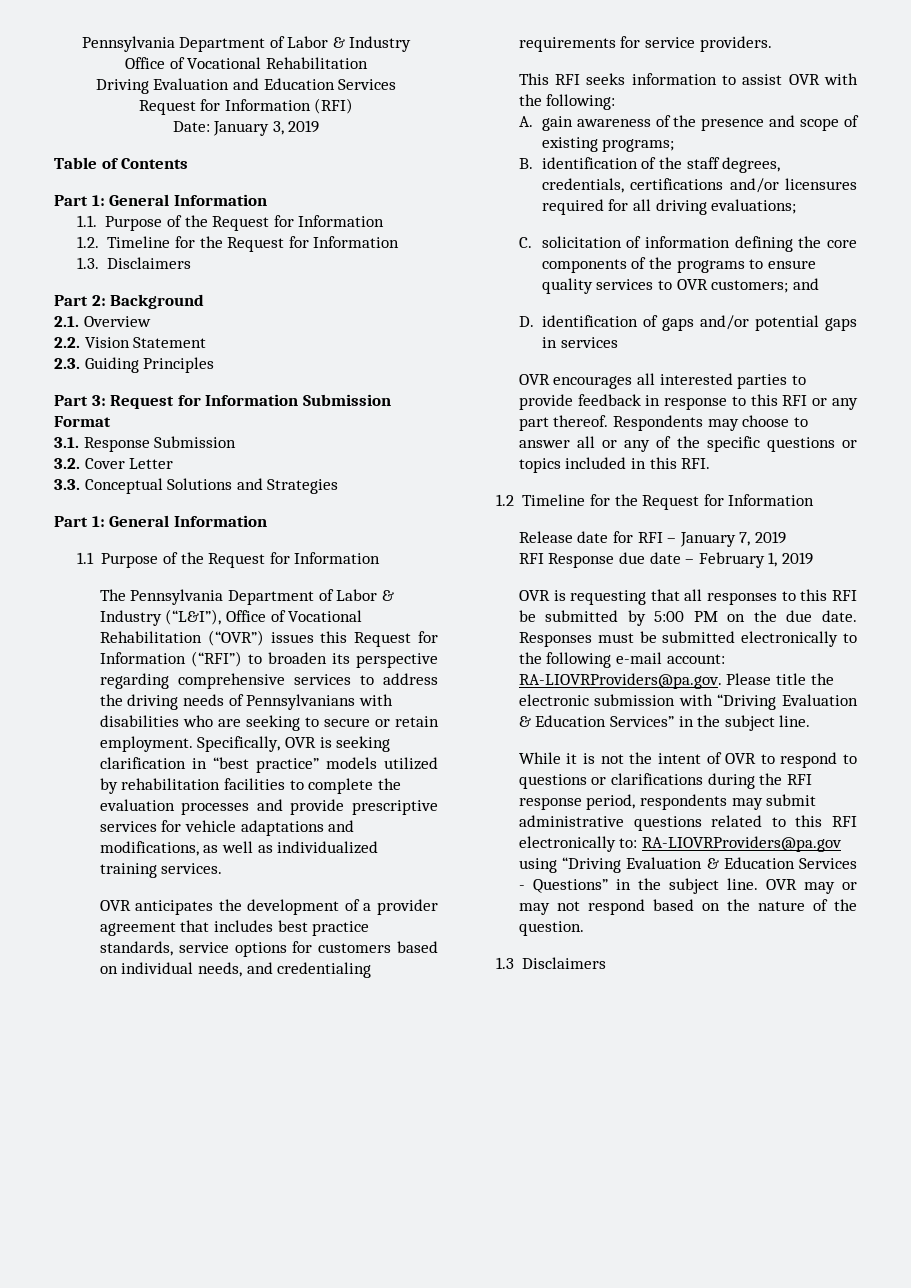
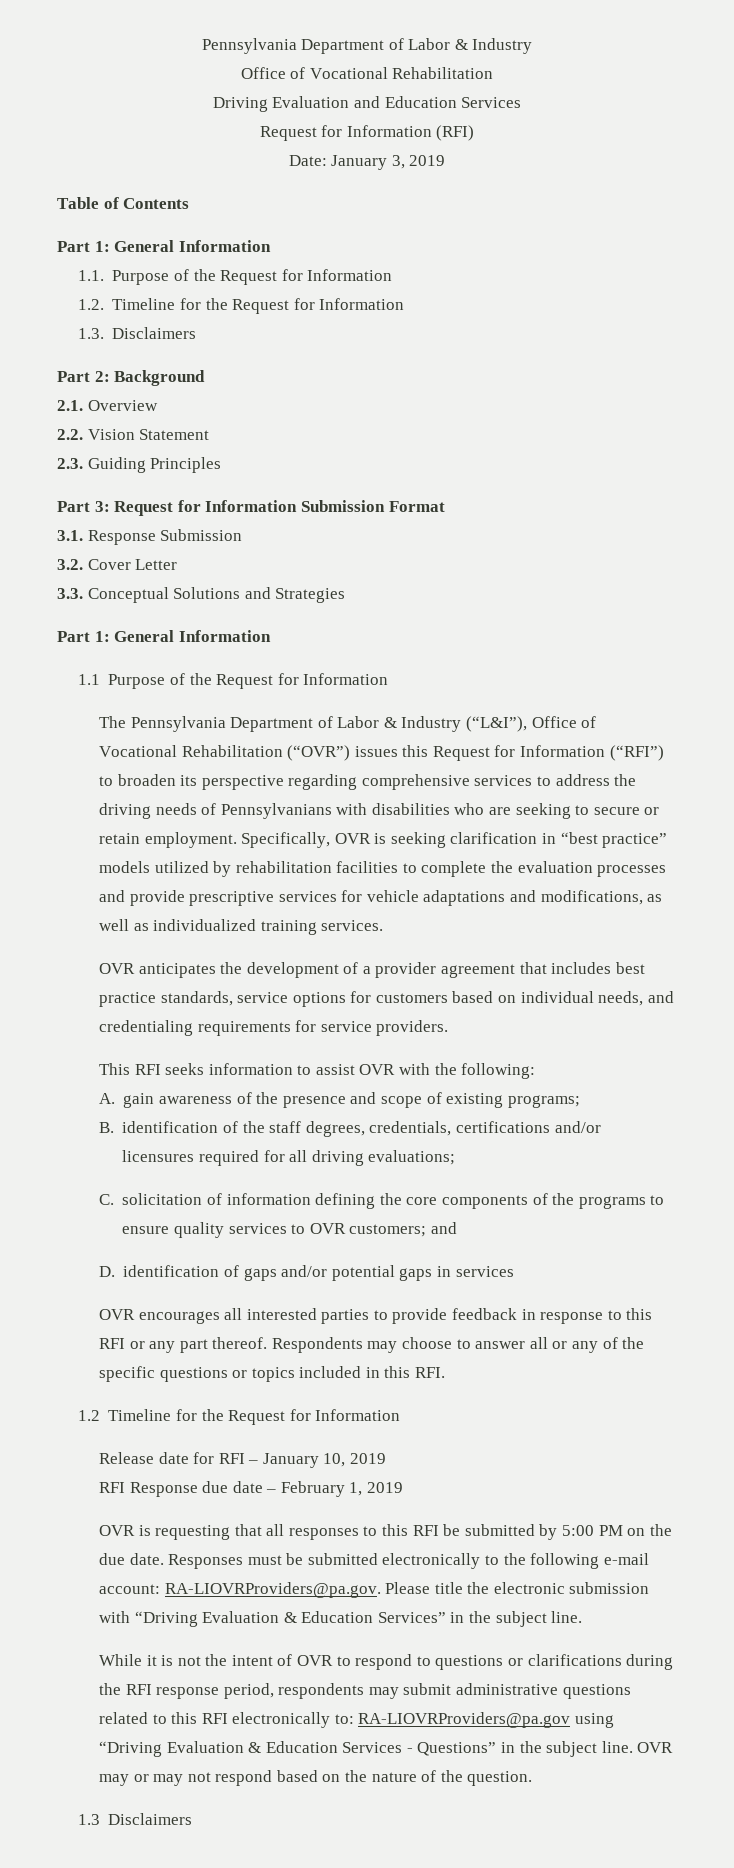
- Release date for RFI – January 7, 2019
+ Release date for RFI – January 10, 2019

